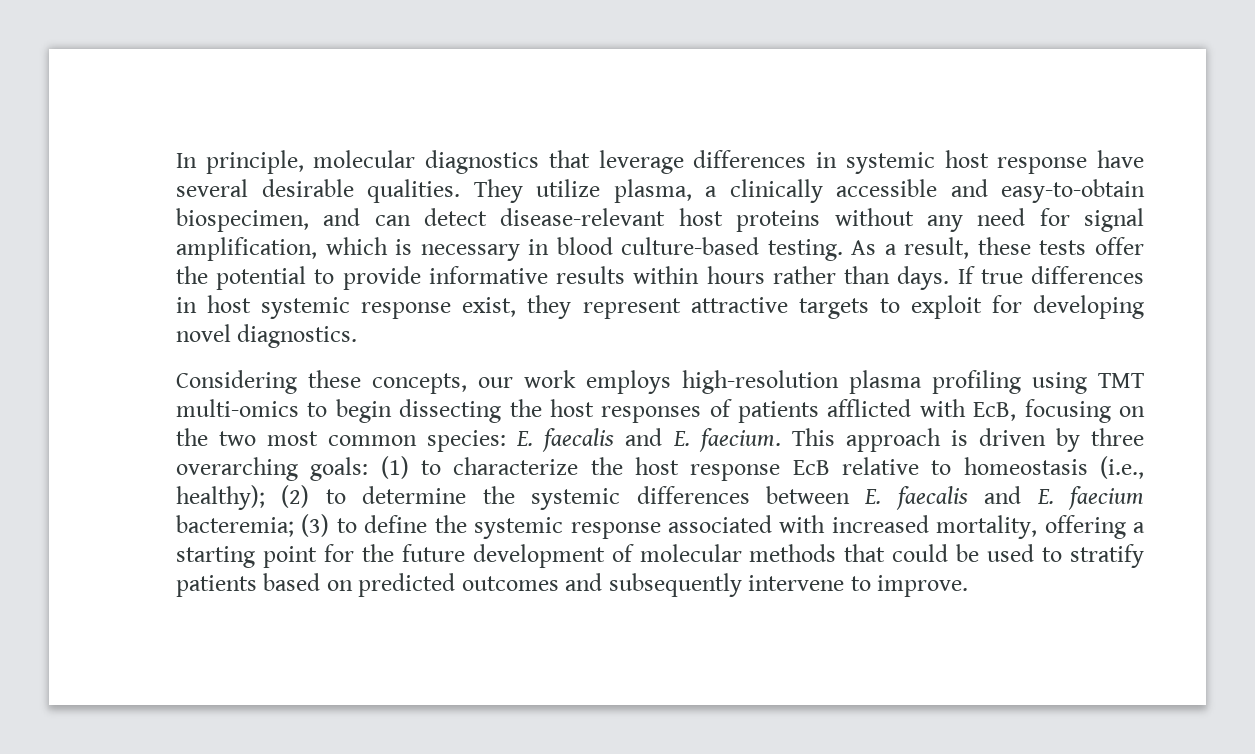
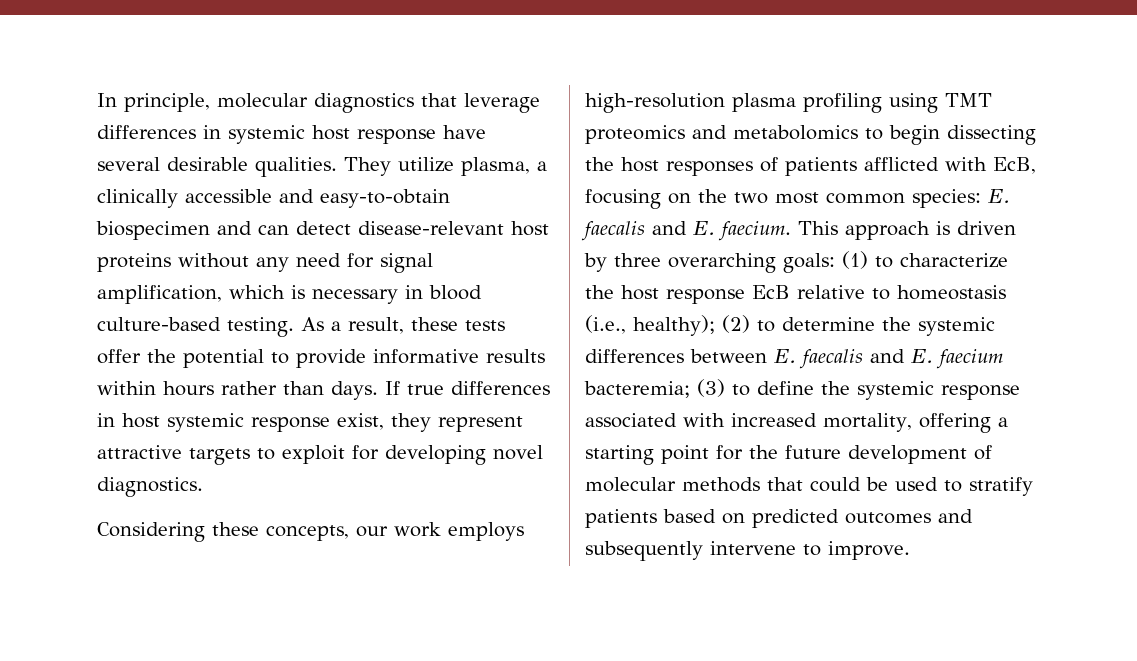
- They utilize plasma, a clinically accessible and easy-to-obtain biospecimen, and can detect disease-relevant host proteins without any need for signal amplification, which is necessary in blood culture-based testing.
+ They utilize plasma, a clinically accessible and easy-to-obtain biospecimen and can detect disease-relevant host proteins without any need for signal amplification, which is necessary in blood culture-based testing.
- Considering these concepts, our work employs high-resolution plasma profiling using TMT multi-omics to begin dissecting the host responses of patients afflicted with EcB, focusing on the two most common species: E. faecalis and E. faecium.
+ Considering these concepts, our work employs high-resolution plasma profiling using TMT proteomics and metabolomics to begin dissecting the host responses of patients afflicted with EcB, focusing on the two most common species: E. faecalis and E. faecium.

